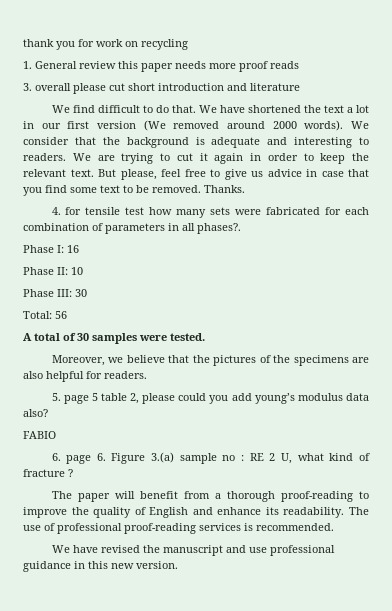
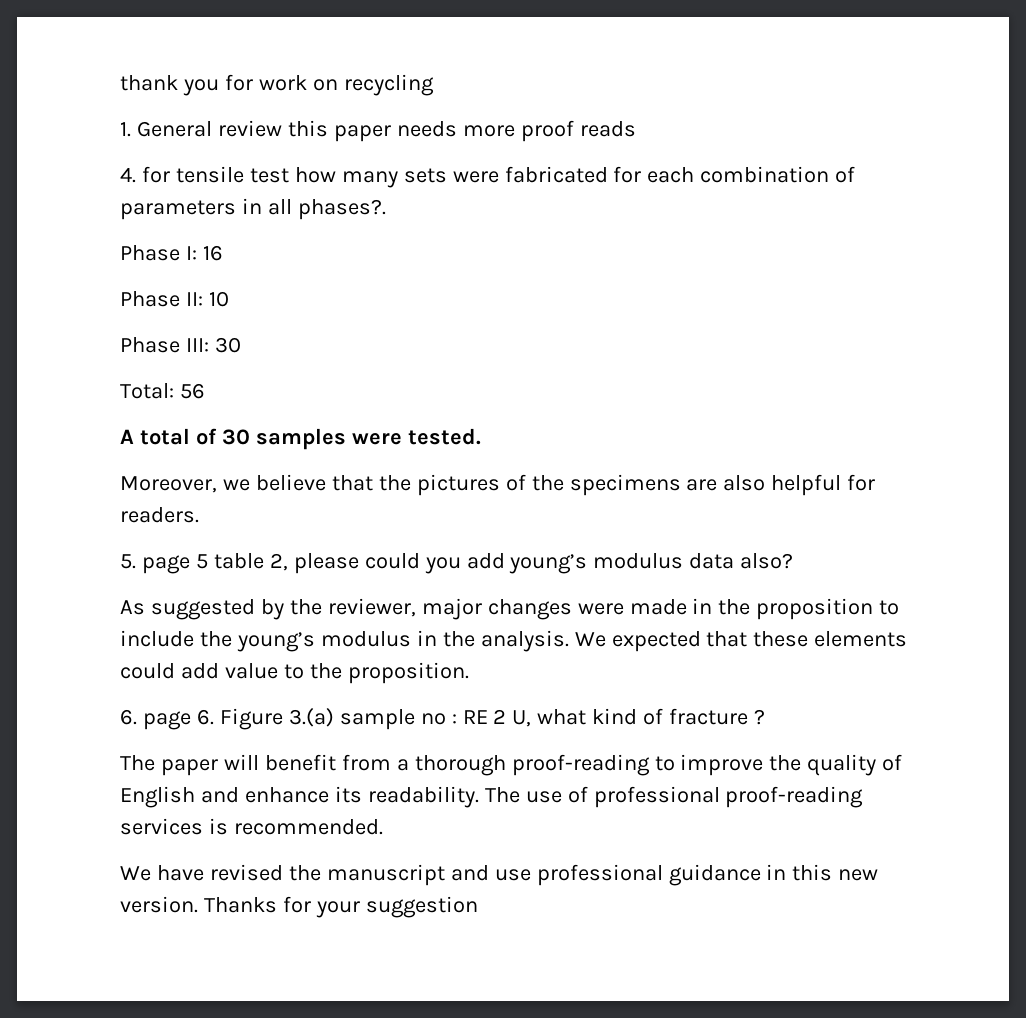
- 3. overall please cut short introduction and literature
- We find difficult to do that. We have shortened the text a lot in our first version (We removed around 2000 words). We consider that the background is adequate and interesting to readers. We are trying to cut it again in order to keep the relevant text. But please, feel free to give us advice in case that you find some text to be removed. Thanks.
- FABIO
+ As suggested by the reviewer, major changes were made in the proposition to include the young’s modulus in the analysis. We expected that these elements could add value to the proposition.
+ Thanks for your suggestion

